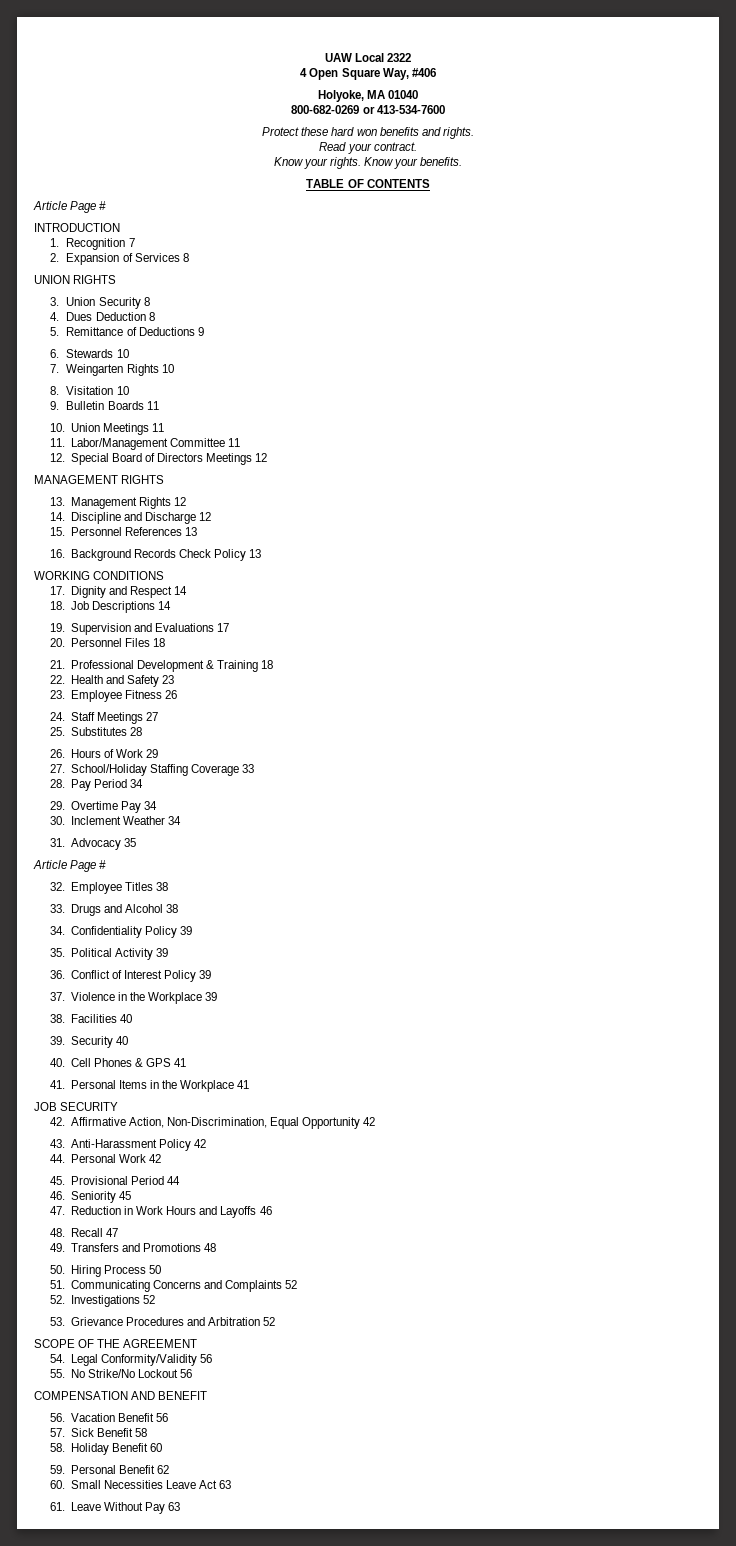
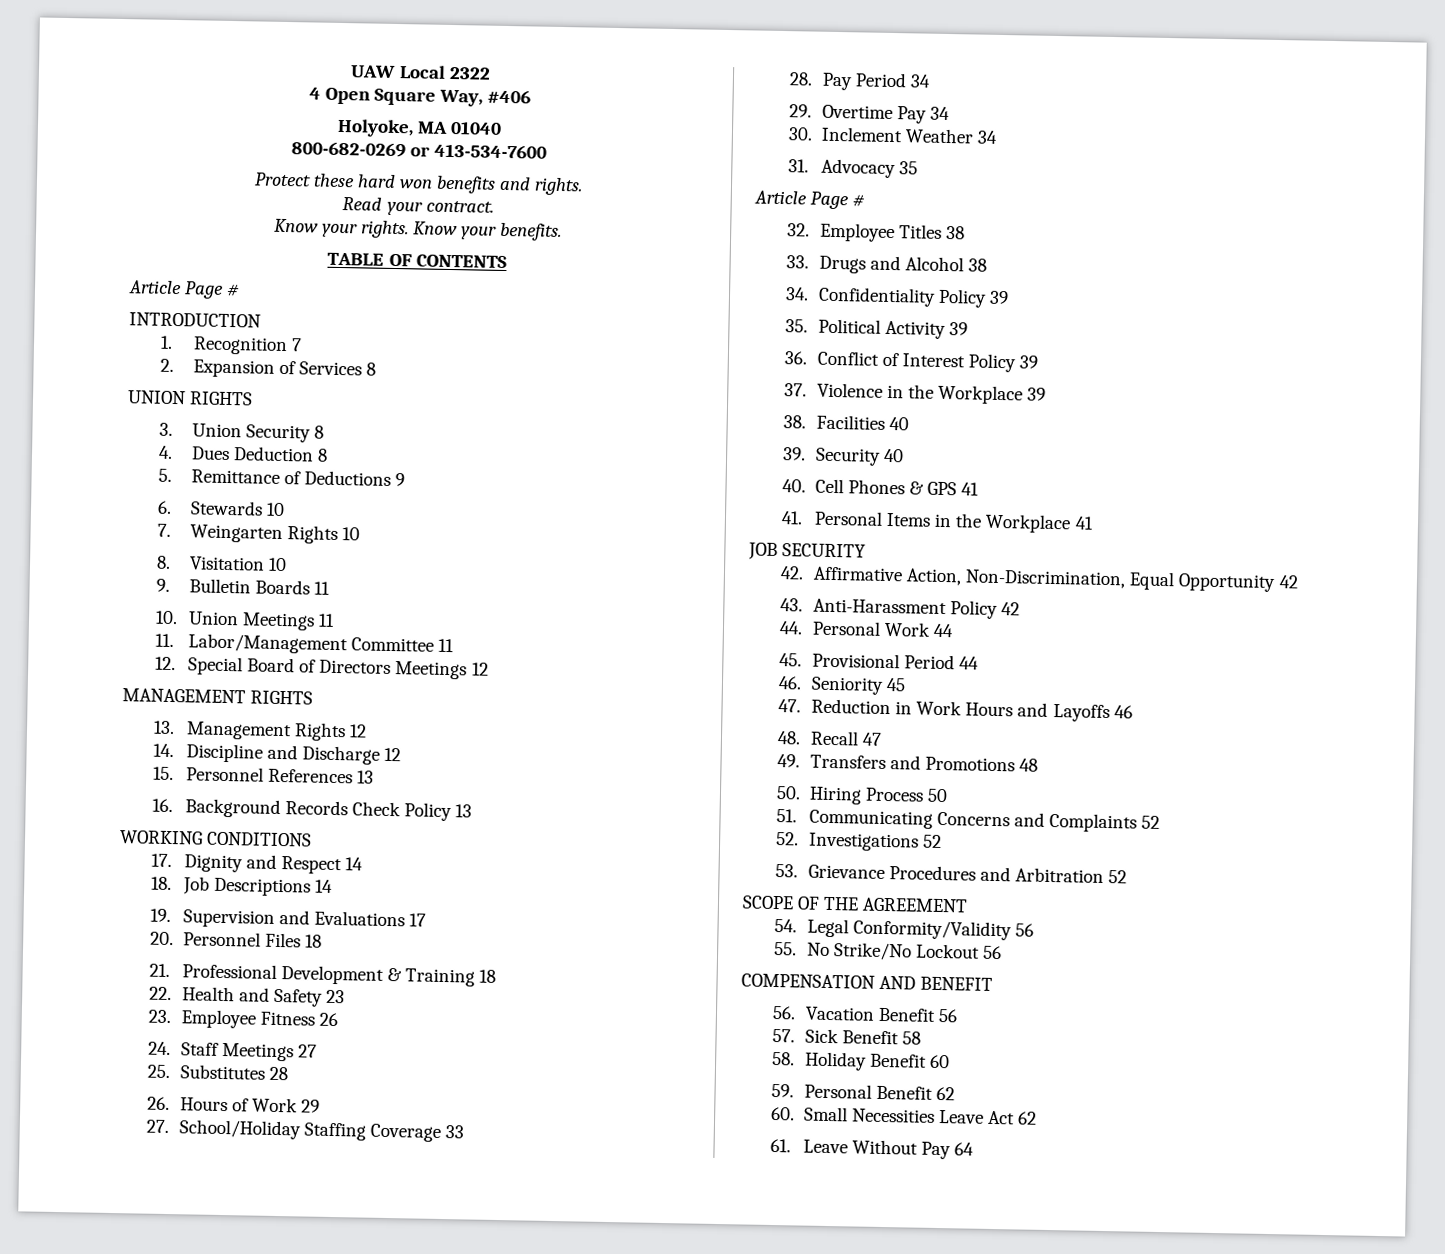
- 44. Personal Work 42
+ 44. Personal Work 44
- 60. Small Necessities Leave Act 63
+ 60. Small Necessities Leave Act 62
- 61. Leave Without Pay 63
+ 61. Leave Without Pay 64

